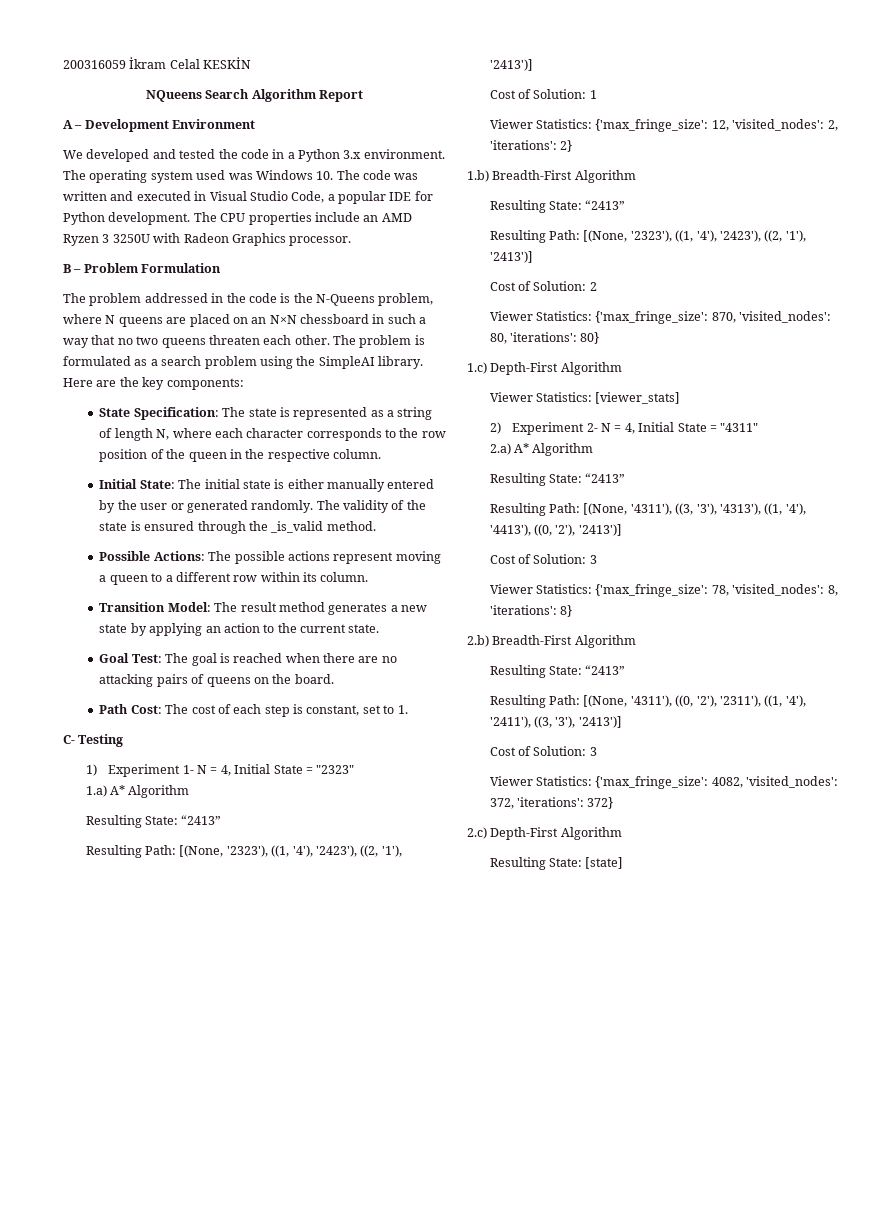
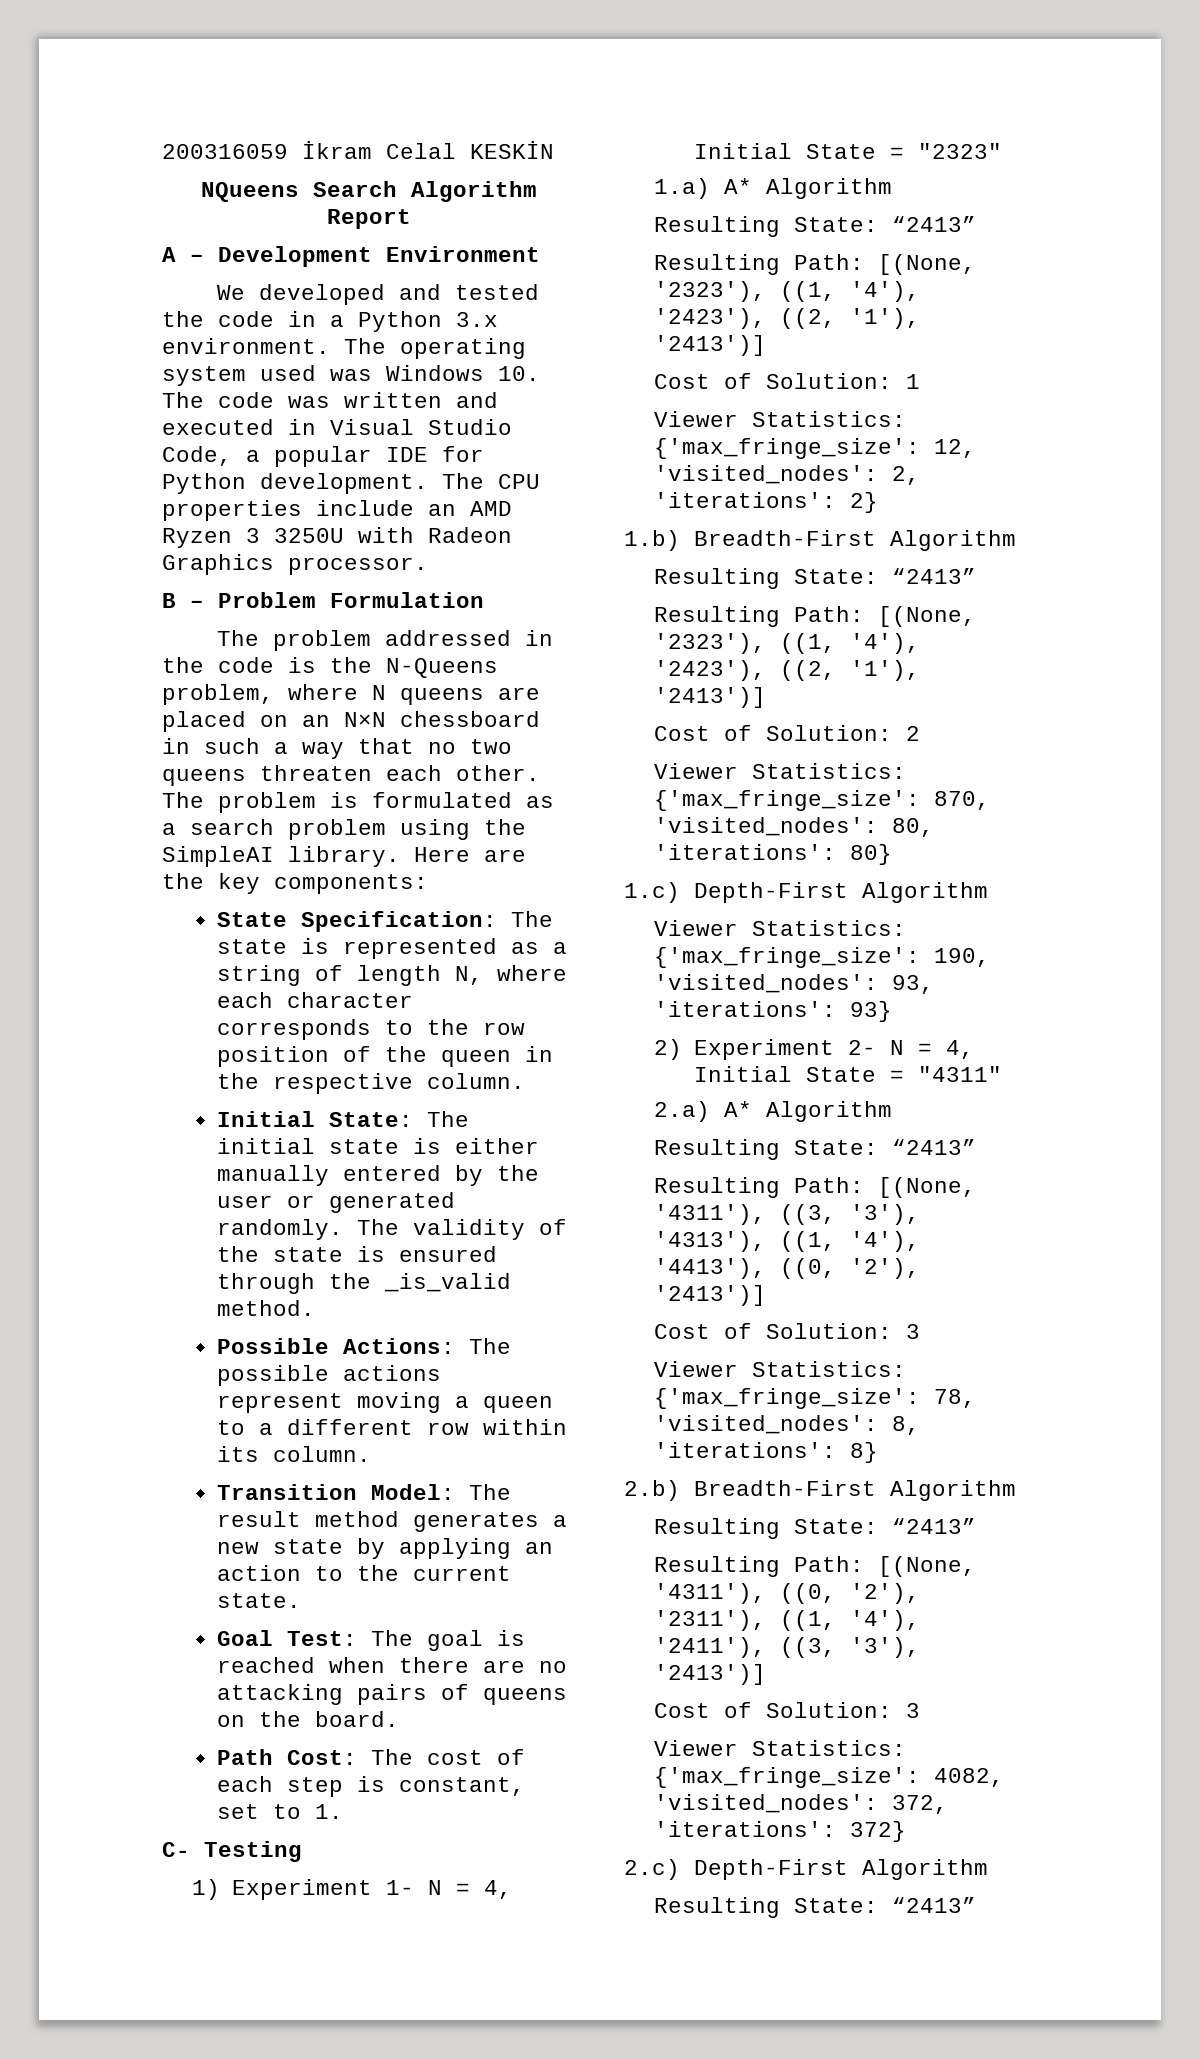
- Viewer Statistics: [viewer_stats]
+ Viewer Statistics: {'max_fringe_size': 190, 'visited_nodes': 93, 'iterations': 93}
  2.c) Depth-First Algorithm
- Resulting State: [state]
+ Resulting State: “2413”

